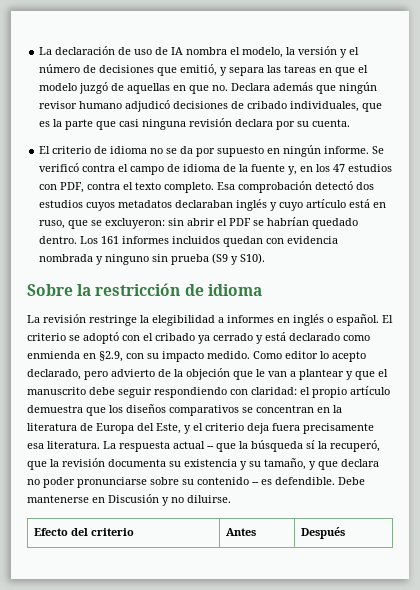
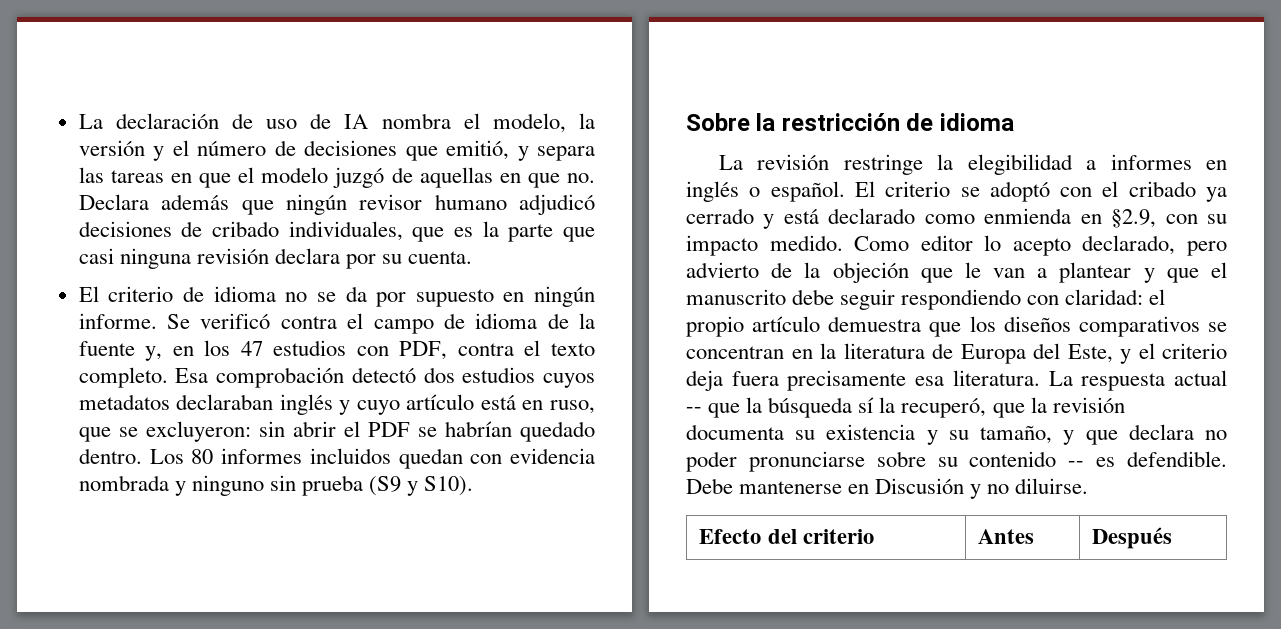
- Los 161 informes incluidos quedan con evidencia nombrada y ninguno sin prueba (S9 y S10).
+ Los 80 informes incluidos quedan con evidencia nombrada y ninguno sin prueba (S9 y S10).

